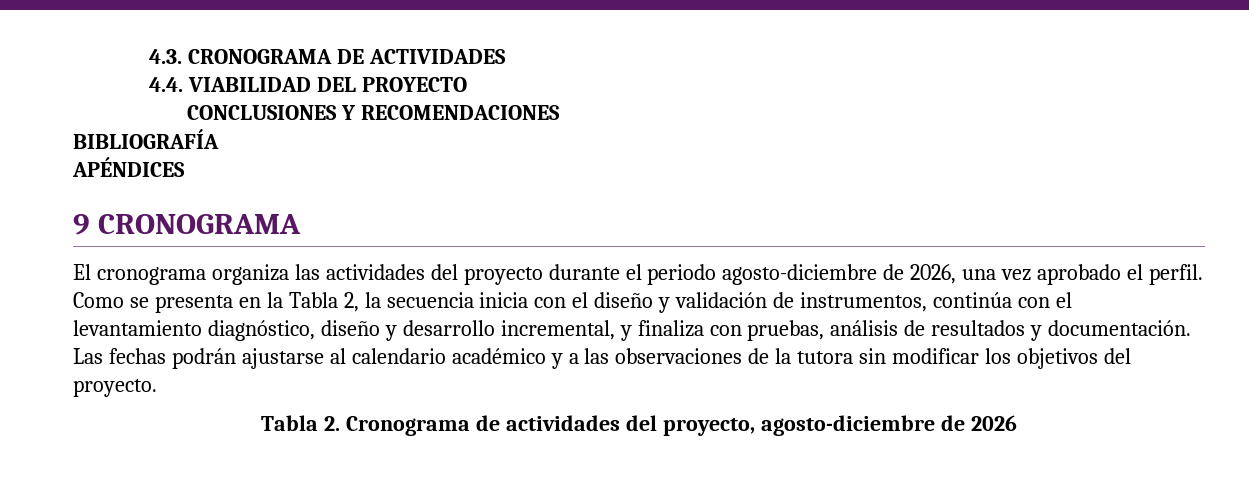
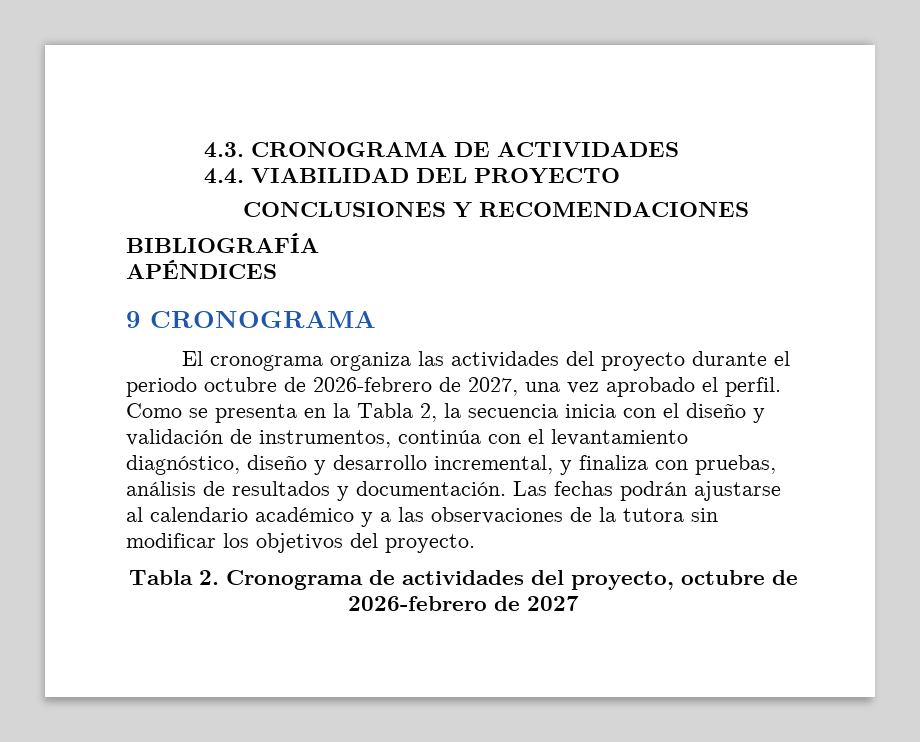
- El cronograma organiza las actividades del proyecto durante el periodo agosto-diciembre de 2026, una vez aprobado el perfil.
+ El cronograma organiza las actividades del proyecto durante el periodo octubre de 2026-febrero de 2027, una vez aprobado el perfil.
- Tabla 2. Cronograma de actividades del proyecto, agosto-diciembre de 2026
+ Tabla 2. Cronograma de actividades del proyecto, octubre de 2026-febrero de 2027

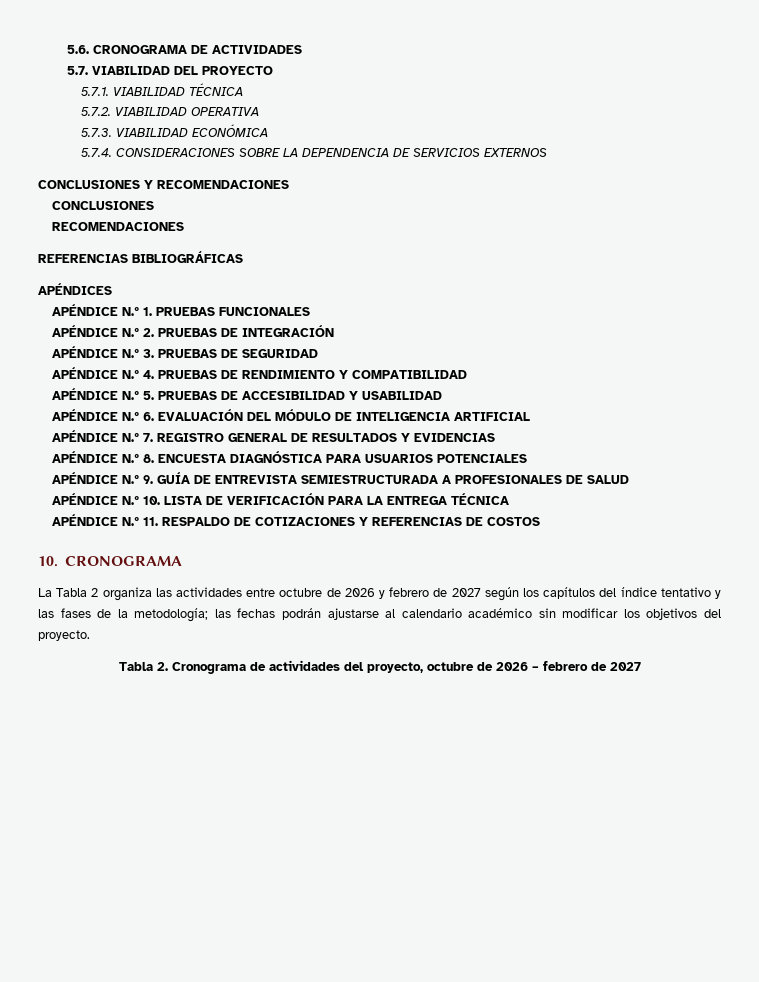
- 4.3. CRONOGRAMA DE ACTIVIDADES
+ 5.6. CRONOGRAMA DE ACTIVIDADES
- 4.4. VIABILIDAD DEL PROYECTO
+ 5.7. VIABILIDAD DEL PROYECTO
+ 5.7.1. VIABILIDAD TÉCNICA
+ 5.7.2. VIABILIDAD OPERATIVA
+ 5.7.3. VIABILIDAD ECONÓMICA
+ 5.7.4. CONSIDERACIONES SOBRE LA DEPENDENCIA DE SERVICIOS EXTERNOS
  CONCLUSIONES Y RECOMENDACIONES
- BIBLIOGRAFÍA
+ CONCLUSIONES
+ RECOMENDACIONES
+ REFERENCIAS BIBLIOGRÁFICAS
  APÉNDICES
- 9 CRONOGRAMA
- El cronograma organiza las actividades del proyecto durante el periodo octubre de 2026-febrero de 2027, una vez aprobado el perfil. Como se presenta en la Tabla 2, la secuencia inicia con el diseño y validación de instrumentos, continúa con el levantamiento diagnóstico, diseño y desarrollo incremental, y finaliza con pruebas, análisis de resultados y documentación. Las fechas podrán ajustarse al calendario académico y a las observaciones de la tutora sin modificar los objetivos del proyecto.
+ APÉNDICE N.º 1. PRUEBAS FUNCIONALES
+ APÉNDICE N.º 2. PRUEBAS DE INTEGRACIÓN
+ APÉNDICE N.º 3. PRUEBAS DE SEGURIDAD
+ APÉNDICE N.º 4. PRUEBAS DE RENDIMIENTO Y COMPATIBILIDAD
+ APÉNDICE N.º 5. PRUEBAS DE ACCESIBILIDAD Y USABILIDAD
+ APÉNDICE N.º 6. EVALUACIÓN DEL MÓDULO DE INTELIGENCIA ARTIFICIAL
+ APÉNDICE N.º 7. REGISTRO GENERAL DE RESULTADOS Y EVIDENCIAS
+ APÉNDICE N.º 8. ENCUESTA DIAGNÓSTICA PARA USUARIOS POTENCIALES
+ APÉNDICE N.º 9. GUÍA DE ENTREVISTA SEMIESTRUCTURADA A PROFESIONALES DE SALUD
+ APÉNDICE N.º 10. LISTA DE VERIFICACIÓN PARA LA ENTREGA TÉCNICA
+ APÉNDICE N.º 11. RESPALDO DE COTIZACIONES Y REFERENCIAS DE COSTOS
+ 10. CRONOGRAMA
+ La Tabla 2 organiza las actividades entre octubre de 2026 y febrero de 2027 según los capítulos del índice tentativo y las fases de la metodología; las fechas podrán ajustarse al calendario académico sin modificar los objetivos del proyecto.
- Tabla 2. Cronograma de actividades del proyecto, octubre de 2026-febrero de 2027
+ Tabla 2. Cronograma de actividades del proyecto, octubre de 2026 – febrero de 2027

